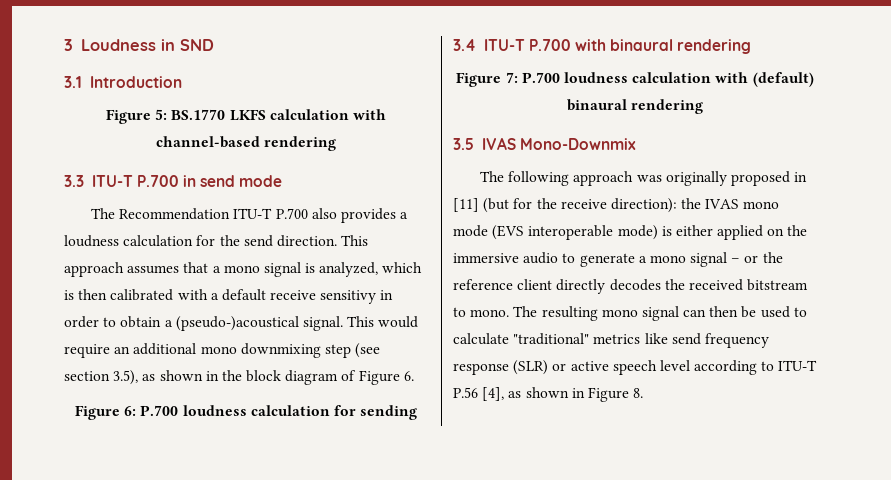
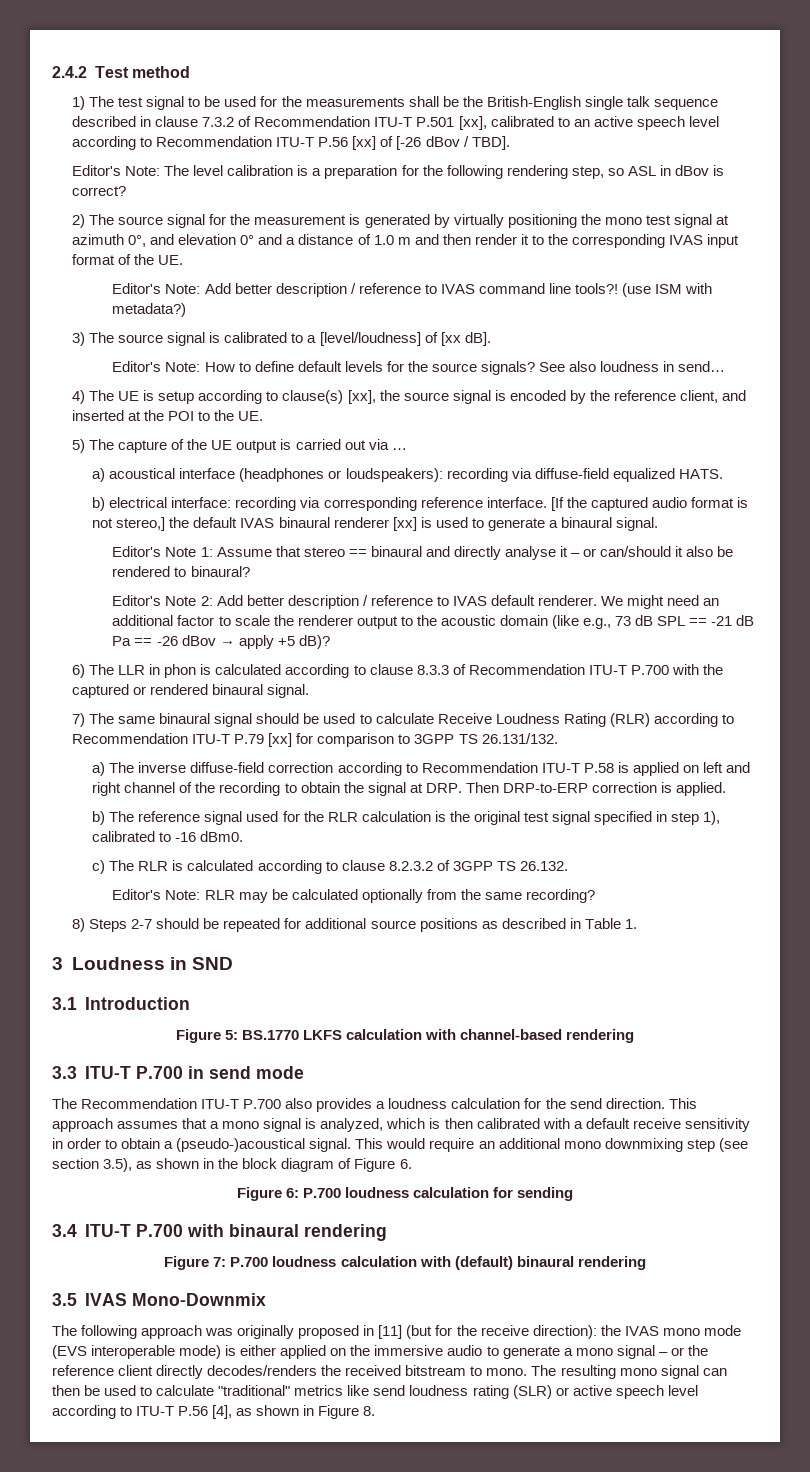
+ 2.4.2 Test method
+ 1) The test signal to be used for the measurements shall be the British-English single talk sequence described in clause 7.3.2 of Recommendation ITU-T P.501 [xx], calibrated to an active speech level according to Recommendation ITU-T P.56 [xx] of [-26 dBov / TBD].
+ Editor's Note: The level calibration is a preparation for the following rendering step, so ASL in dBov is correct?
+ 2) The source signal for the measurement is generated by virtually positioning the mono test signal at azimuth 0°, and elevation 0° and a distance of 1.0 m and then render it to the corresponding IVAS input format of the UE.
+ Editor's Note: Add better description / reference to IVAS command line tools?! (use ISM with metadata?)
+ 3) The source signal is calibrated to a [level/loudness] of [xx dB].
+ Editor's Note: How to define default levels for the source signals? See also loudness in send…
+ 4) The UE is setup according to clause(s) [xx], the source signal is encoded by the reference client, and inserted at the POI to the UE.
+ 5) The capture of the UE output is carried out via …
+ a) acoustical interface (headphones or loudspeakers): recording via diffuse-field equalized HATS.
+ b) electrical interface: recording via corresponding reference interface. [If the captured audio format is not stereo,] the default IVAS binaural renderer [xx] is used to generate a binaural signal.
+ Editor's Note 1: Assume that stereo == binaural and directly analyse it – or can/should it also be rendered to binaural?
+ Editor's Note 2: Add better description / reference to IVAS default renderer. We might need an additional factor to scale the renderer output to the acoustic domain (like e.g., 73 dB SPL == -21 dB Pa == -26 dBov → apply +5 dB)?
+ 6) The LLR in phon is calculated according to clause 8.3.3 of Recommendation ITU-T P.700 with the captured or rendered binaural signal.
+ 7) The same binaural signal should be used to calculate Receive Loudness Rating (RLR) according to Recommendation ITU-T P.79 [xx] for comparison to 3GPP TS 26.131/132.
+ a) The inverse diffuse-field correction according to Recommendation ITU-T P.58 is applied on left and right channel of the recording to obtain the signal at DRP. Then DRP-to-ERP correction is applied.
+ b) The reference signal used for the RLR calculation is the original test signal specified in step 1), calibrated to -16 dBm0.
+ c) The RLR is calculated according to clause 8.2.3.2 of 3GPP TS 26.132.
+ Editor's Note: RLR may be calculated optionally from the same recording?
+ 8) Steps 2-7 should be repeated for additional source positions as described in Table 1.
- This approach assumes that a mono signal is analyzed, which is then calibrated with a default receive sensitivy in order to obtain a (pseudo-)acoustical signal.
+ This approach assumes that a mono signal is analyzed, which is then calibrated with a default receive sensitivity in order to obtain a (pseudo-)acoustical signal.
- The following approach was originally proposed in [11] (but for the receive direction): the IVAS mono mode (EVS interoperable mode) is either applied on the immersive audio to generate a mono signal – or the reference client directly decodes the received bitstream to mono.
+ The following approach was originally proposed in [11] (but for the receive direction): the IVAS mono mode (EVS interoperable mode) is either applied on the immersive audio to generate a mono signal – or the reference client directly decodes/renders the received bitstream to mono.
- The resulting mono signal can then be used to calculate "traditional" metrics like send frequency response (SLR) or active speech level according to ITU-T P.56 [4], as shown in Figure 8.
+ The resulting mono signal can then be used to calculate "traditional" metrics like send loudness rating (SLR) or active speech level according to ITU-T P.56 [4], as shown in Figure 8.

